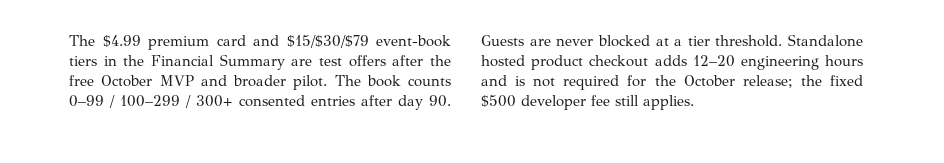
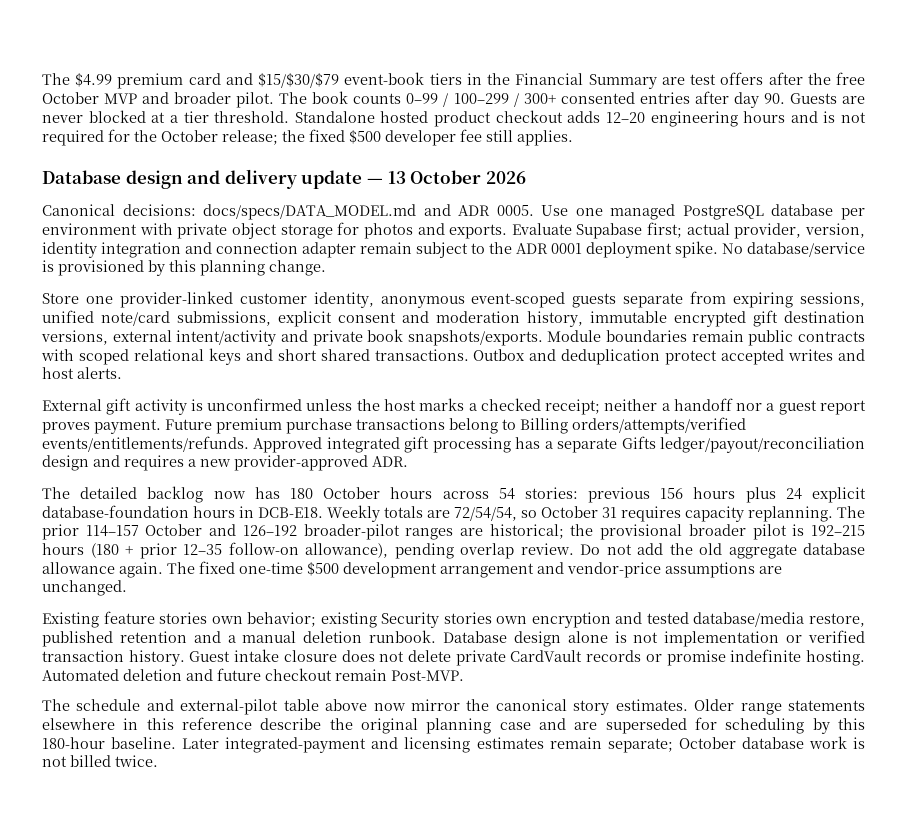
+ Database design and delivery update — 13 October 2026
+ Canonical decisions: docs/specs/DATA_MODEL.md and ADR 0005. Use one managed PostgreSQL database per environment with private object storage for photos and exports. Evaluate Supabase first; actual provider, version, identity integration and connection adapter remain subject to the ADR 0001 deployment spike. No database/service is provisioned by this planning change.
+ Store one provider-linked customer identity, anonymous event-scoped guests separate from expiring sessions, unified note/card submissions, explicit consent and moderation history, immutable encrypted gift destination versions, external intent/activity and private book snapshots/exports. Module boundaries remain public contracts with scoped relational keys and short shared transactions. Outbox and deduplication protect accepted writes and host alerts.
+ External gift activity is unconfirmed unless the host marks a checked receipt; neither a handoff nor a guest report proves payment. Future premium purchase transactions belong to Billing orders/attempts/verified events/entitlements/refunds. Approved integrated gift processing has a separate Gifts ledger/payout/reconciliation design and requires a new provider-approved ADR.
+ The detailed backlog now has 180 October hours across 54 stories: previous 156 hours plus 24 explicit database-foundation hours in DCB-E18. Weekly totals are 72/54/54, so October 31 requires capacity replanning. The prior 114–157 October and 126–192 broader-pilot ranges are historical; the provisional broader pilot is 192–215 hours (180 + prior 12–35 follow-on allowance), pending overlap review. Do not add the old aggregate database allowance again. The fixed one-time $500 development arrangement and vendor-price assumptions are unchanged.
+ Existing feature stories own behavior; existing Security stories own encryption and tested database/media restore, published retention and a manual deletion runbook. Database design alone is not implementation or verified transaction history. Guest intake closure does not delete private CardVault records or promise indefinite hosting. Automated deletion and future checkout remain Post-MVP.
+ The schedule and external-pilot table above now mirror the canonical story estimates. Older range statements elsewhere in this reference describe the original planning case and are superseded for scheduling by this 180-hour baseline. Later integrated-payment and licensing estimates remain separate; October database work is not billed twice.

